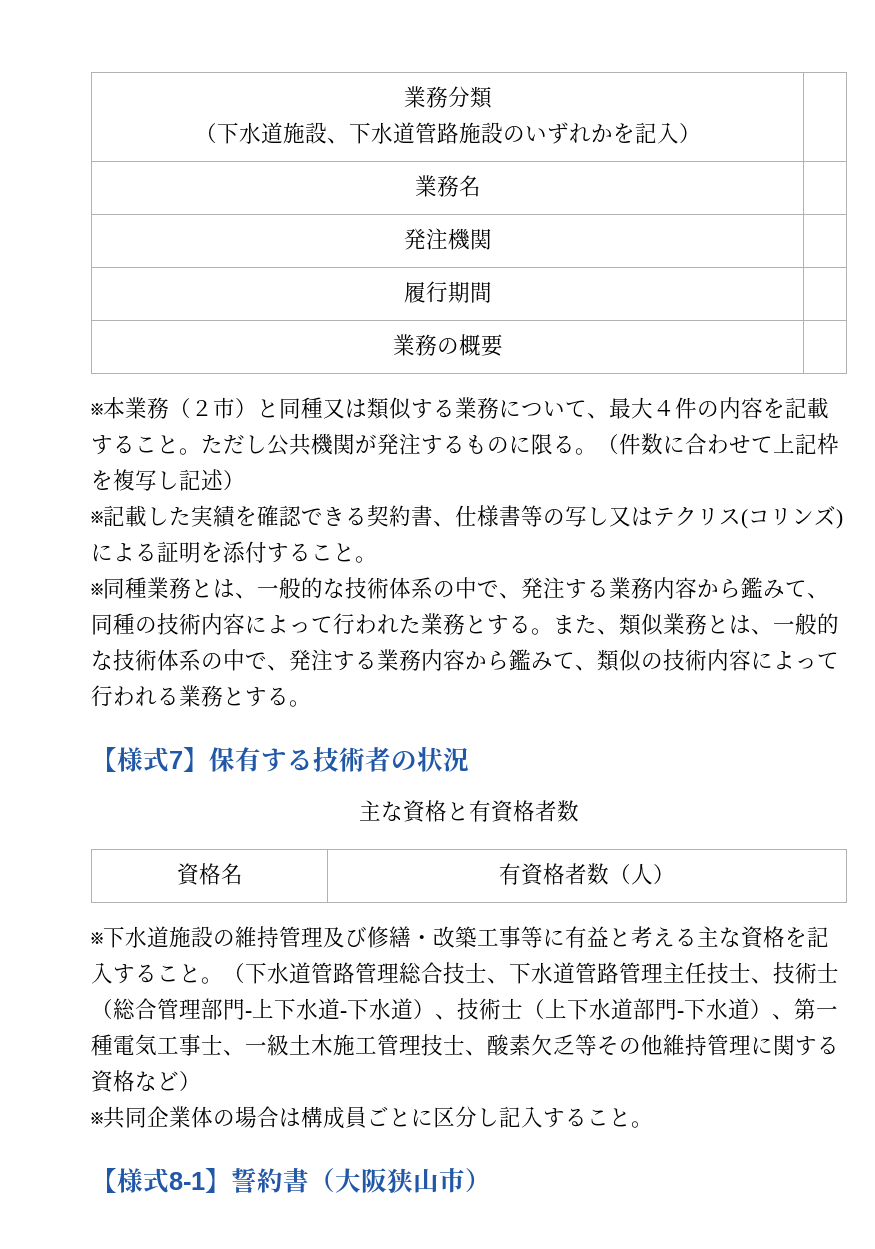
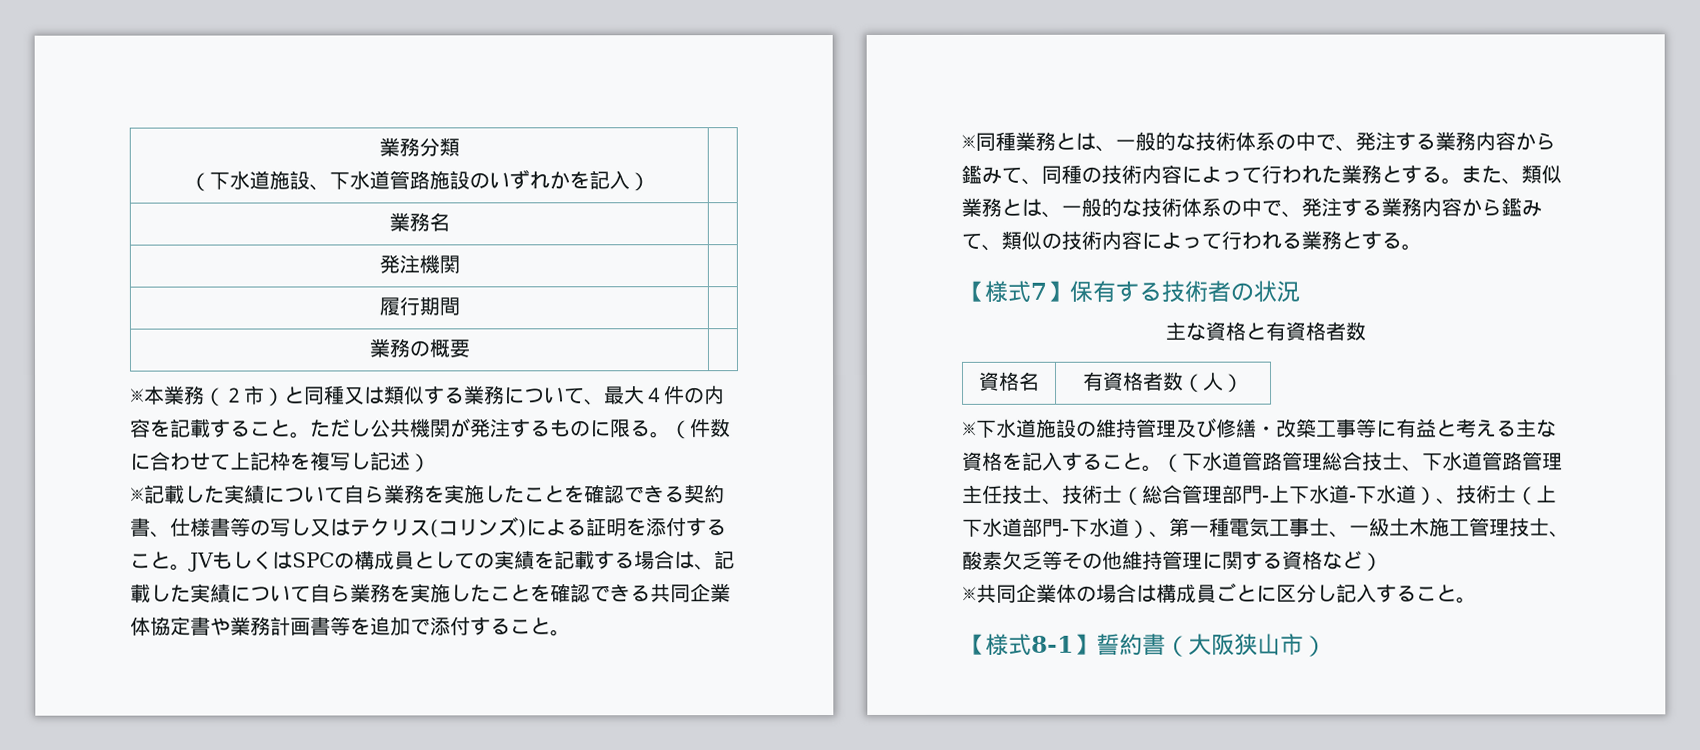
- ※記載した実績を確認できる契約書、仕様書等の写し又はテクリス(コリンズ)による証明を添付すること。
+ ※記載した実績について自ら業務を実施したことを確認できる契約書、仕様書等の写し又はテクリス(コリンズ)による証明を添付すること。JVもしくはSPCの構成員としての実績を記載する場合は、記載した実績について自ら業務を実施したことを確認できる共同企業体協定書や業務計画書等を追加で添付すること。

